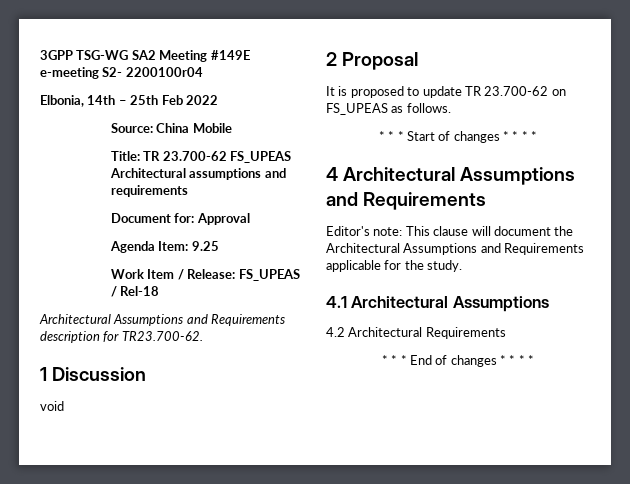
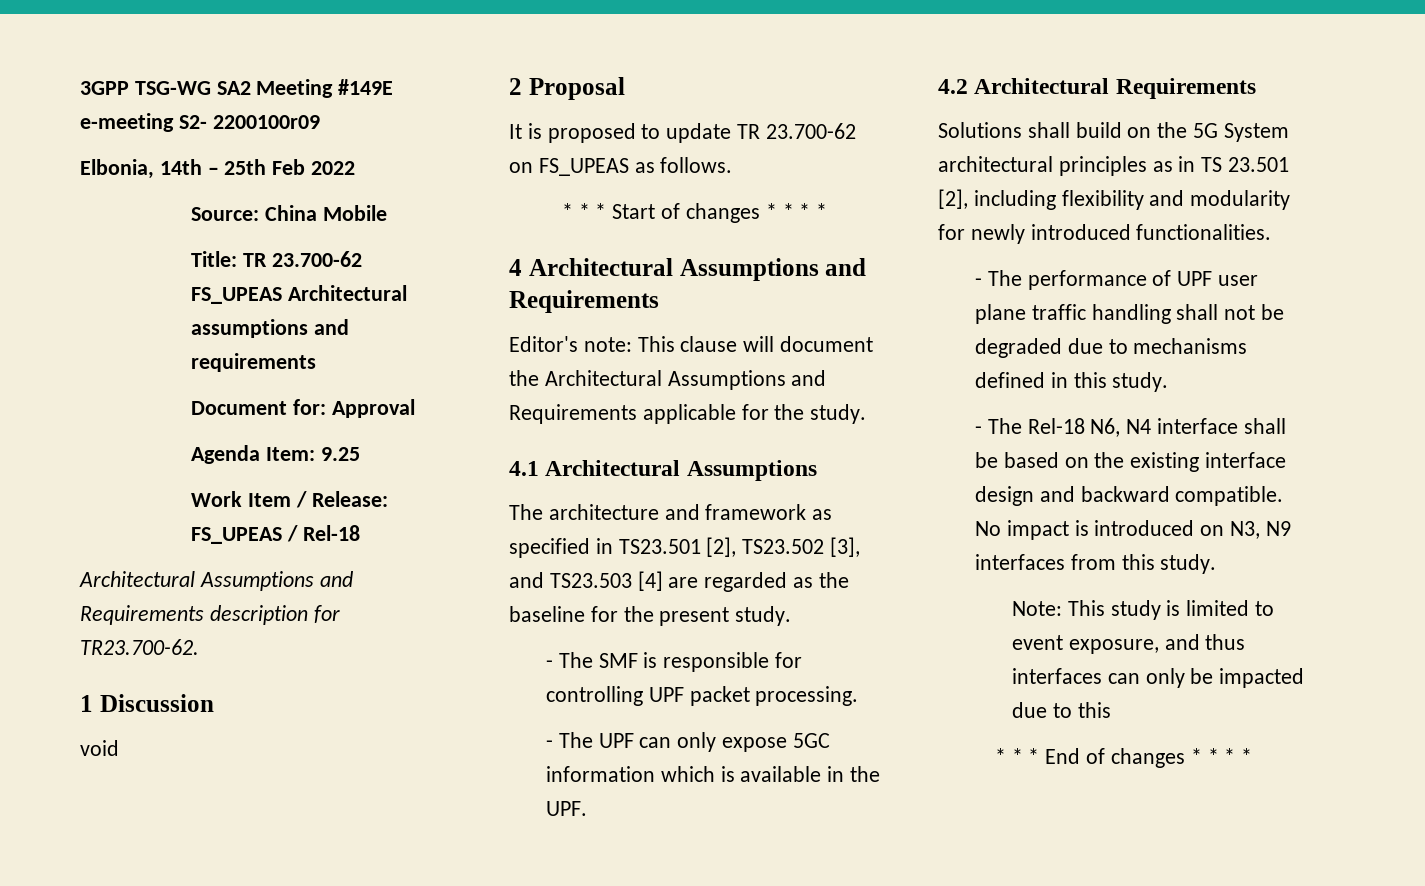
- 3GPP TSG-WG SA2 Meeting #149E e-meeting S2- 2200100r04
+ 3GPP TSG-WG SA2 Meeting #149E e-meeting S2- 2200100r09
+ The architecture and framework as specified in TS23.501 [2], TS23.502 [3], and TS23.503 [4] are regarded as the baseline for the present study.
+ - The SMF is responsible for controlling UPF packet processing.
+ - The UPF can only expose 5GC information which is available in the UPF.
  4.2 Architectural Requirements
+ Solutions shall build on the 5G System architectural principles as in TS 23.501 [2], including flexibility and modularity for newly introduced functionalities.
+ - The performance of UPF user plane traffic handling shall not be degraded due to mechanisms defined in this study.
+ - The Rel-18 N6, N4 interface shall be based on the existing interface design and backward compatible. No impact is introduced on N3, N9 interfaces from this study.
+ Note: This study is limited to event exposure, and thus interfaces can only be impacted due to this

